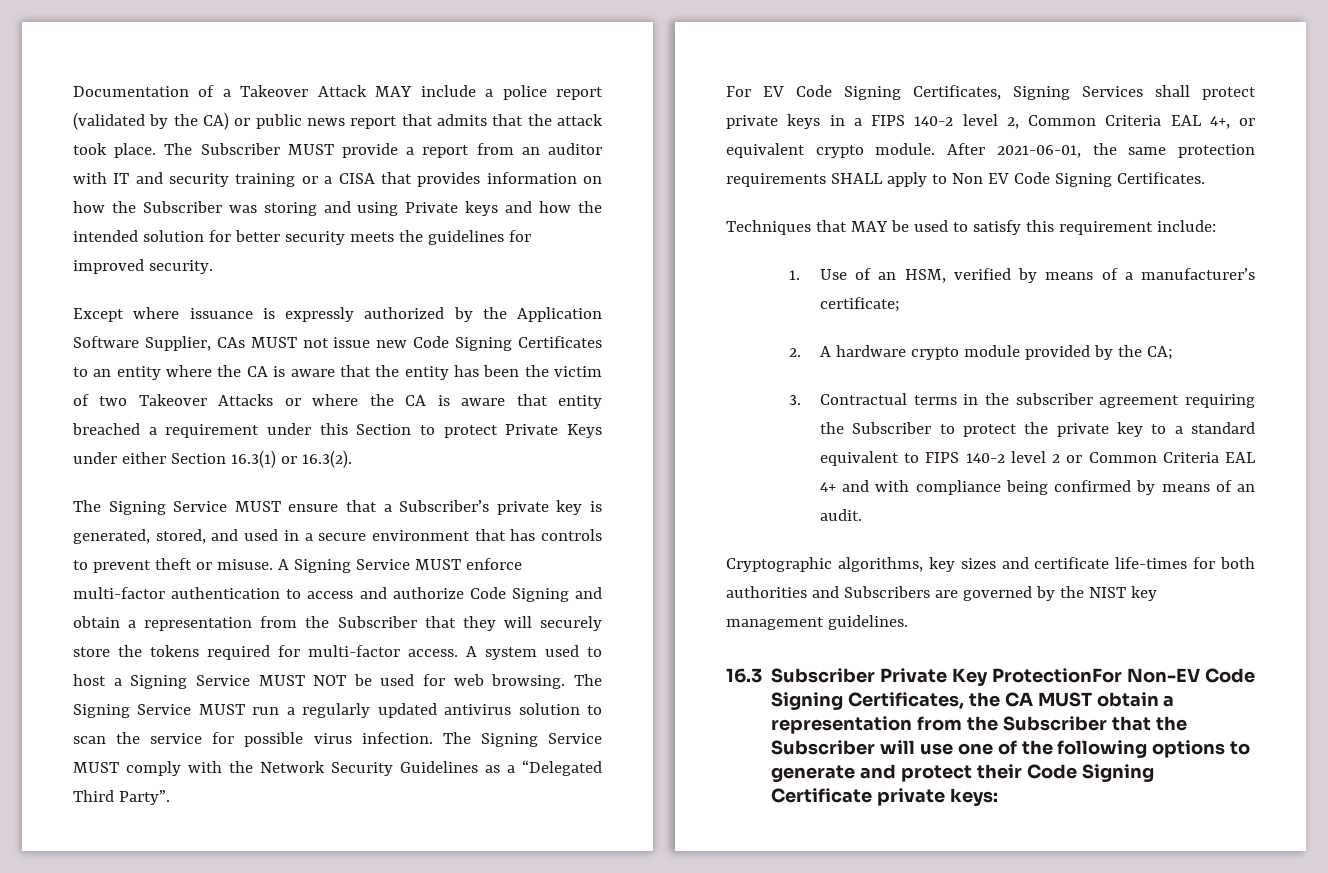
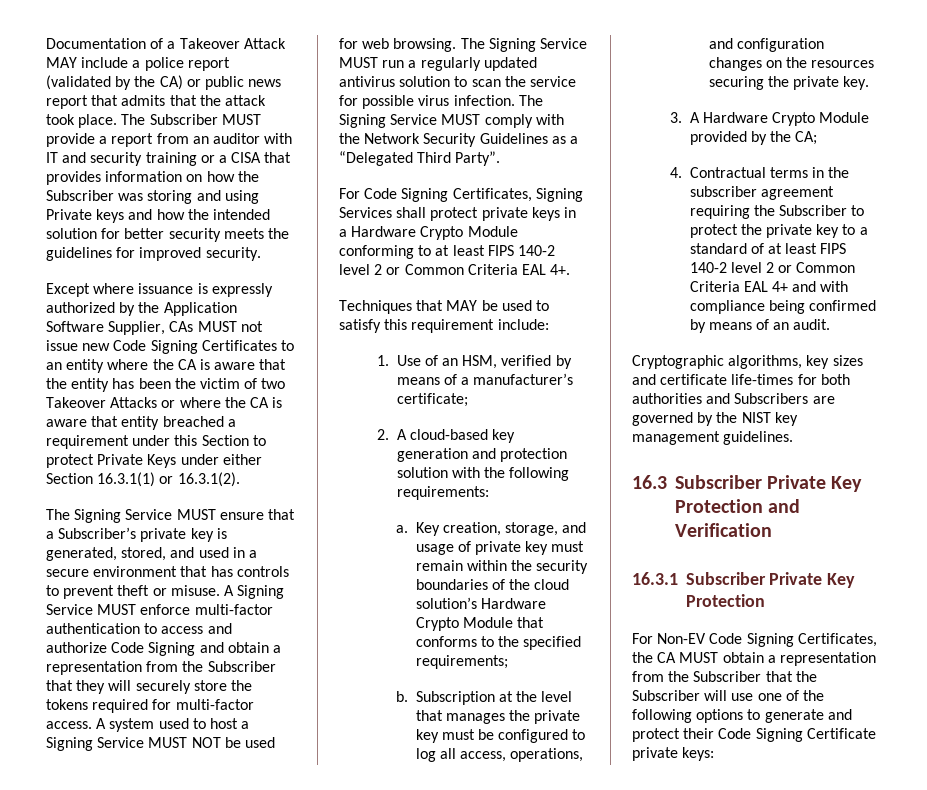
- Except where issuance is expressly authorized by the Application Software Supplier, CAs MUST not issue new Code Signing Certificates to an entity where the CA is aware that the entity has been the victim of two Takeover Attacks or where the CA is aware that entity breached a requirement under this Section to protect Private Keys under either Section 16.3(1) or 16.3(2).
+ Except where issuance is expressly authorized by the Application Software Supplier, CAs MUST not issue new Code Signing Certificates to an entity where the CA is aware that the entity has been the victim of two Takeover Attacks or where the CA is aware that entity breached a requirement under this Section to protect Private Keys under either Section 16.3.1(1) or 16.3.1(2).
- For EV Code Signing Certificates, Signing Services shall protect private keys in a FIPS 140-2 level 2, Common Criteria EAL 4+, or equivalent crypto module. After 2021-06-01, the same protection requirements SHALL apply to Non EV Code Signing Certificates.
+ For Code Signing Certificates, Signing Services shall protect private keys in a Hardware Crypto Module conforming to at least FIPS 140-2 level 2 or Common Criteria EAL 4+.
- 2. A hardware crypto module provided by the CA;
+ 2. A cloud-based key generation and protection solution with the following requirements:
+ a. Key creation, storage, and usage of private key must remain within the security boundaries of the cloud solution’s Hardware Crypto Module that conforms to the specified requirements;
+ b. Subscription at the level that manages the private key must be configured to log all access, operations, and configuration changes on the resources securing the private key.
+ 3. A Hardware Crypto Module provided by the CA;
- 3. Contractual terms in the subscriber agreement requiring the Subscriber to protect the private key to a standard equivalent to FIPS 140-2 level 2 or Common Criteria EAL 4+ and with compliance being confirmed by means of an audit.
+ 4. Contractual terms in the subscriber agreement requiring the Subscriber to protect the private key to a standard of at least FIPS 140-2 level 2 or Common Criteria EAL 4+ and with compliance being confirmed by means of an audit.
- 16.3 Subscriber Private Key ProtectionFor Non-EV Code Signing Certificates, the CA MUST obtain a representation from the Subscriber that the Subscriber will use one of the following options to generate and protect their Code Signing Certificate private keys:
+ 16.3 Subscriber Private Key Protection and Verification
+ 16.3.1 Subscriber Private Key Protection
+ For Non-EV Code Signing Certificates, the CA MUST obtain a representation from the Subscriber that the Subscriber will use one of the following options to generate and protect their Code Signing Certificate private keys:

